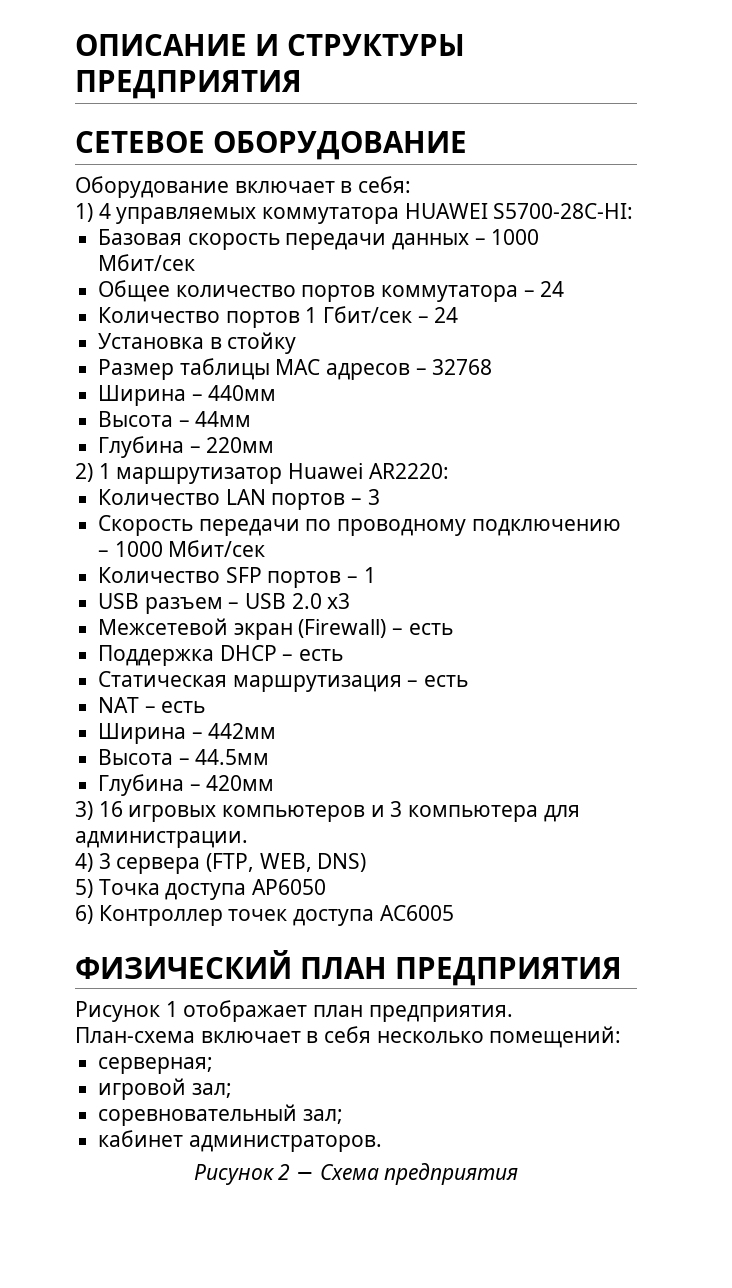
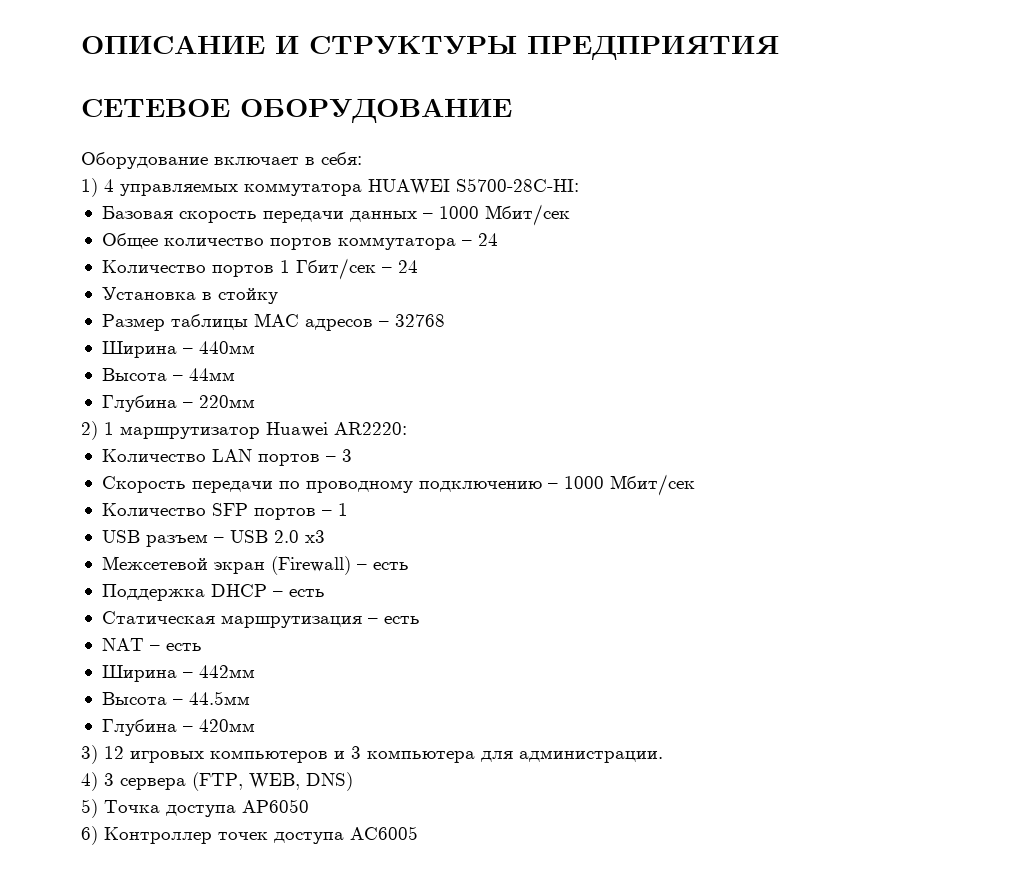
- 3) 16 игровых компьютеров и 3 компьютера для администрации.
+ 3) 12 игровых компьютеров и 3 компьютера для администрации.
- ФИЗИЧЕСКИЙ ПЛАН ПРЕДПРИЯТИЯ
- Рисунок 1 отображает план предприятия. План-схема включает в себя несколько помещений:
- серверная;
- игровой зал;
- соревновательный зал;
- кабинет администраторов.
- Рисунок 2 − Схема предприятия

